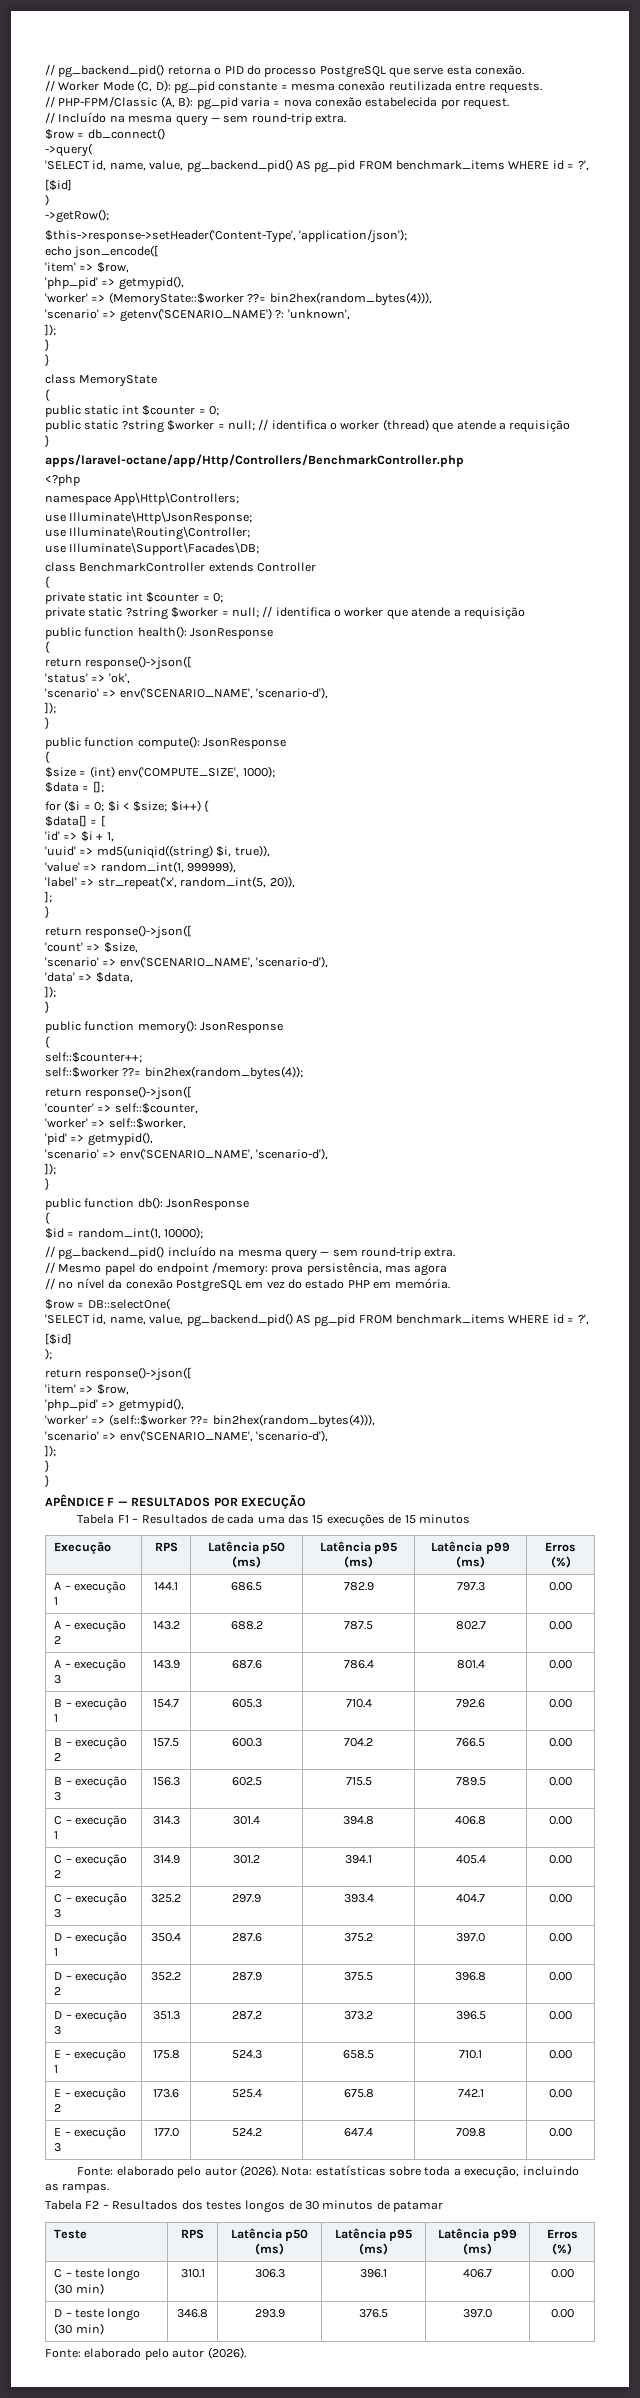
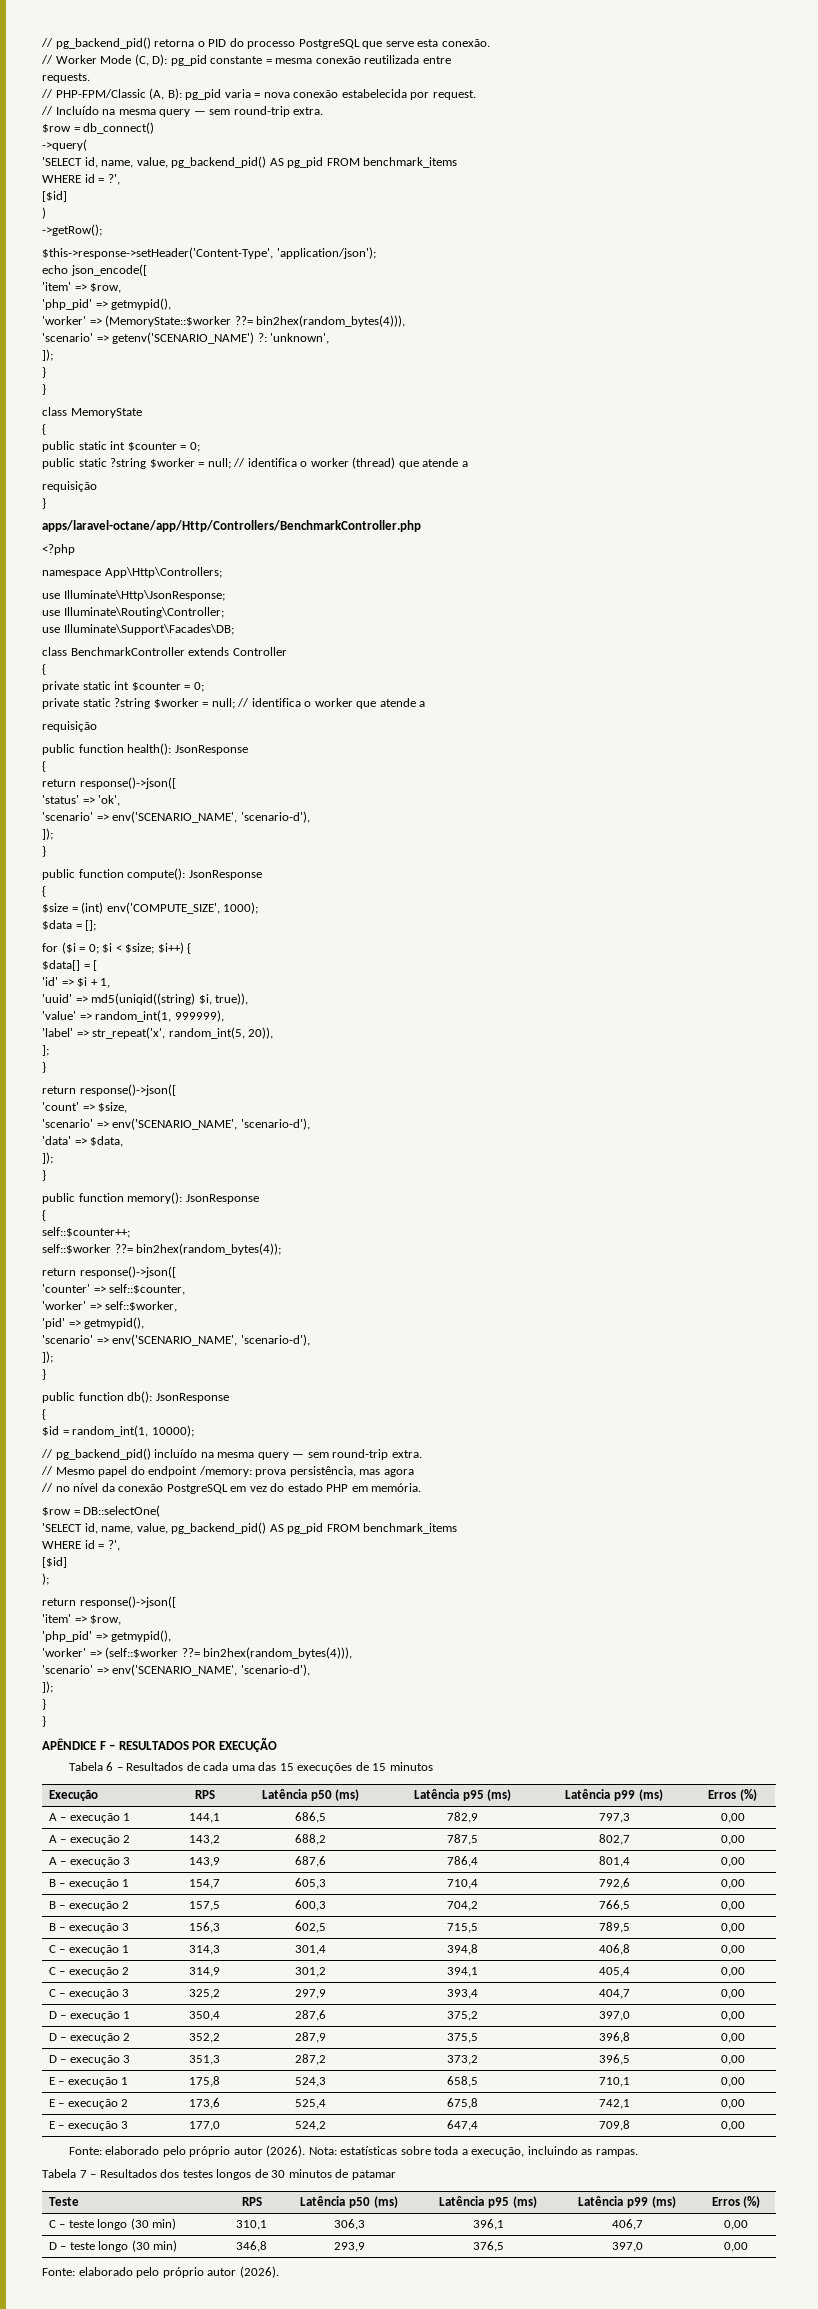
- // Worker Mode (C, D): pg_pid constante = mesma conexão reutilizada entre requests.
+ // Worker Mode (C, D): pg_pid constante = mesma conexão reutilizada entre
+ requests.
  ->query(
- 'SELECT id, name, value, pg_backend_pid() AS pg_pid FROM benchmark_items WHERE id = ?',
+ 'SELECT id, name, value, pg_backend_pid() AS pg_pid FROM benchmark_items
+ WHERE id = ?',
- public static ?string $worker = null; // identifica o worker (thread) que atende a requisição
+ public static ?string $worker = null; // identifica o worker (thread) que atende a
+ requisição
- private static ?string $worker = null; // identifica o worker que atende a requisição
+ private static ?string $worker = null; // identifica o worker que atende a
+ requisição
  $row = DB::selectOne(
- 'SELECT id, name, value, pg_backend_pid() AS pg_pid FROM benchmark_items WHERE id = ?',
+ 'SELECT id, name, value, pg_backend_pid() AS pg_pid FROM benchmark_items
+ WHERE id = ?',
- APÊNDICE F — RESULTADOS POR EXECUÇÃO
+ APÊNDICE F – RESULTADOS POR EXECUÇÃO
- Tabela F1 – Resultados de cada uma das 15 execuções de 15 minutos
+ Tabela 6 – Resultados de cada uma das 15 execuções de 15 minutos
- A – execução 1 | 144.1 | 686.5 | 782.9 | 797.3 | 0.00
+ A – execução 1 | 144,1 | 686,5 | 782,9 | 797,3 | 0,00
- A – execução 2 | 143.2 | 688.2 | 787.5 | 802.7 | 0.00
+ A – execução 2 | 143,2 | 688,2 | 787,5 | 802,7 | 0,00
- A – execução 3 | 143.9 | 687.6 | 786.4 | 801.4 | 0.00
+ A – execução 3 | 143,9 | 687,6 | 786,4 | 801,4 | 0,00
- B – execução 1 | 154.7 | 605.3 | 710.4 | 792.6 | 0.00
+ B – execução 1 | 154,7 | 605,3 | 710,4 | 792,6 | 0,00
- B – execução 2 | 157.5 | 600.3 | 704.2 | 766.5 | 0.00
+ B – execução 2 | 157,5 | 600,3 | 704,2 | 766,5 | 0,00
- B – execução 3 | 156.3 | 602.5 | 715.5 | 789.5 | 0.00
+ B – execução 3 | 156,3 | 602,5 | 715,5 | 789,5 | 0,00
- C – execução 1 | 314.3 | 301.4 | 394.8 | 406.8 | 0.00
+ C – execução 1 | 314,3 | 301,4 | 394,8 | 406,8 | 0,00
- C – execução 2 | 314.9 | 301.2 | 394.1 | 405.4 | 0.00
+ C – execução 2 | 314,9 | 301,2 | 394,1 | 405,4 | 0,00
- C – execução 3 | 325.2 | 297.9 | 393.4 | 404.7 | 0.00
+ C – execução 3 | 325,2 | 297,9 | 393,4 | 404,7 | 0,00
- D – execução 1 | 350.4 | 287.6 | 375.2 | 397.0 | 0.00
+ D – execução 1 | 350,4 | 287,6 | 375,2 | 397,0 | 0,00
- D – execução 2 | 352.2 | 287.9 | 375.5 | 396.8 | 0.00
+ D – execução 2 | 352,2 | 287,9 | 375,5 | 396,8 | 0,00
- D – execução 3 | 351.3 | 287.2 | 373.2 | 396.5 | 0.00
+ D – execução 3 | 351,3 | 287,2 | 373,2 | 396,5 | 0,00
- E – execução 1 | 175.8 | 524.3 | 658.5 | 710.1 | 0.00
+ E – execução 1 | 175,8 | 524,3 | 658,5 | 710,1 | 0,00
- E – execução 2 | 173.6 | 525.4 | 675.8 | 742.1 | 0.00
+ E – execução 2 | 173,6 | 525,4 | 675,8 | 742,1 | 0,00
- E – execução 3 | 177.0 | 524.2 | 647.4 | 709.8 | 0.00
- Fonte: elaborado pelo autor (2026).
+ E – execução 3 | 177,0 | 524,2 | 647,4 | 709,8 | 0,00
+ Fonte: elaborado pelo próprio autor (2026).
- Tabela F2 – Resultados dos testes longos de 30 minutos de patamar
+ Tabela 7 – Resultados dos testes longos de 30 minutos de patamar
- C – teste longo (30 min) | 310.1 | 306.3 | 396.1 | 406.7 | 0.00
+ C – teste longo (30 min) | 310,1 | 306,3 | 396,1 | 406,7 | 0,00
- D – teste longo (30 min) | 346.8 | 293.9 | 376.5 | 397.0 | 0.00
- Fonte: elaborado pelo autor (2026).
+ D – teste longo (30 min) | 346,8 | 293,9 | 376,5 | 397,0 | 0,00
+ Fonte: elaborado pelo próprio autor (2026).

